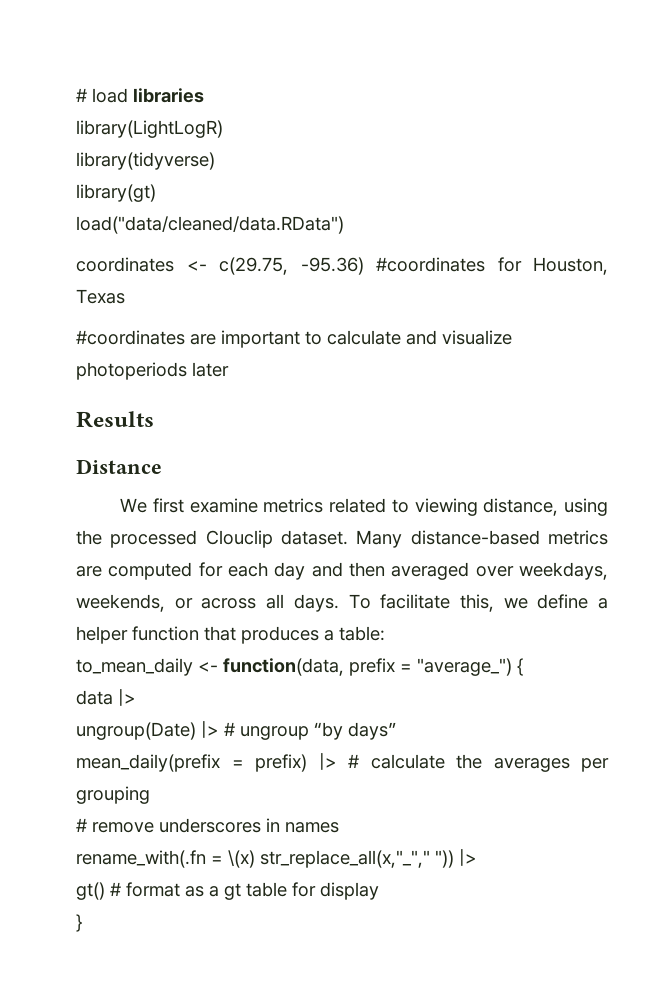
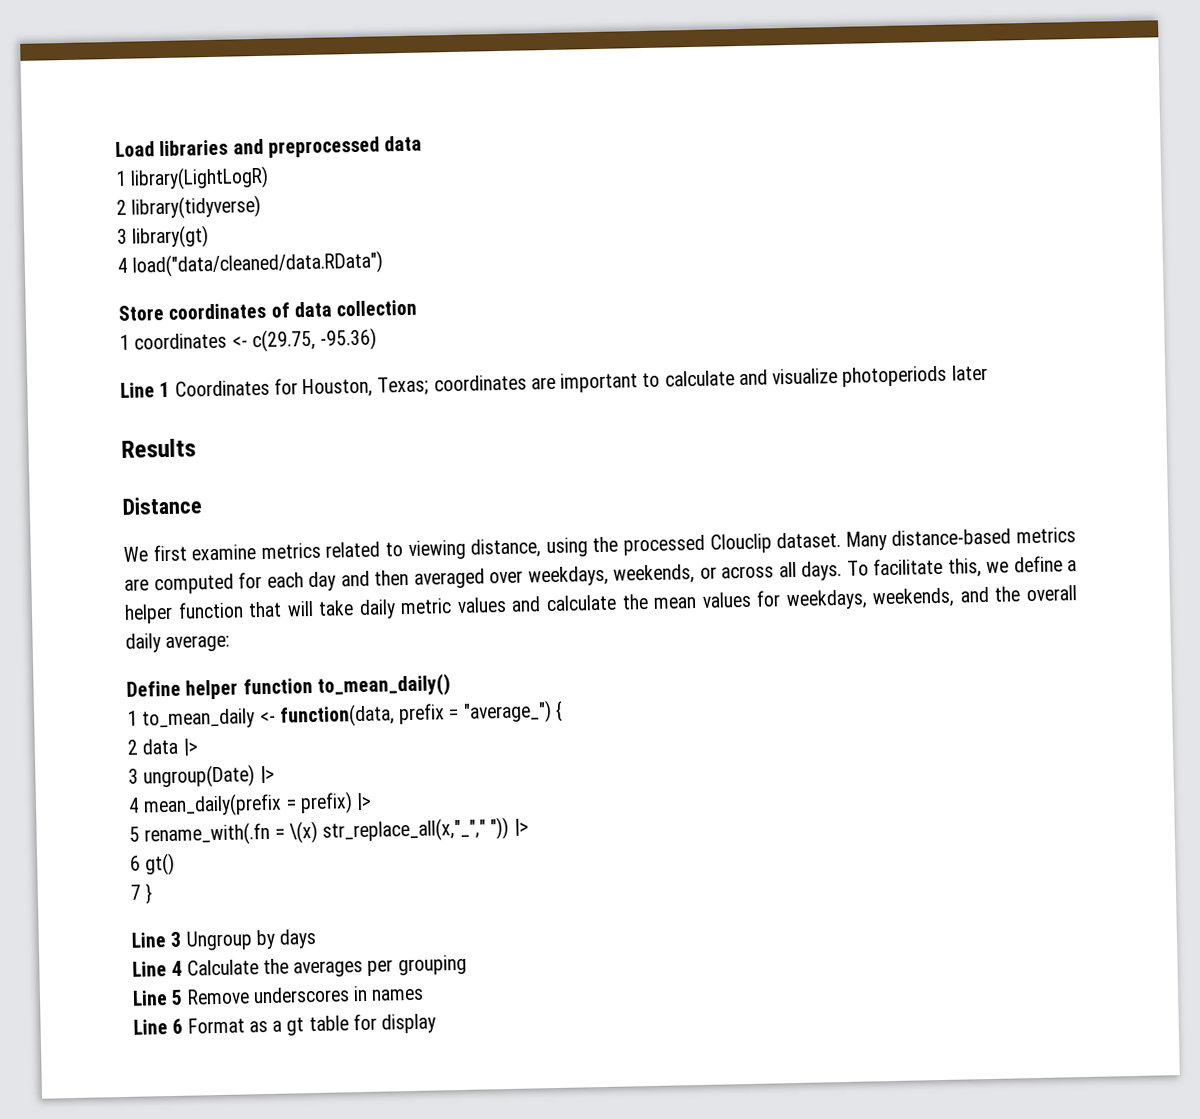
- # load libraries
- library(LightLogR)
+ Load libraries and preprocessed data
+ 1 library(LightLogR)
- library(tidyverse)
+ 2 library(tidyverse)
- library(gt)
+ 3 library(gt)
- load("data/cleaned/data.RData")
+ 4 load("data/cleaned/data.RData")
- coordinates <- c(29.75, -95.36) #coordinates for Houston, Texas
- #coordinates are important to calculate and visualize photoperiods later
+ Store coordinates of data collection
+ 1 coordinates <- c(29.75, -95.36)
+ Line 1 Coordinates for Houston, Texas; coordinates are important to calculate and visualize photoperiods later
- To facilitate this, we define a helper function that produces a table:
- to_mean_daily <- function(data, prefix = "average_") {
+ To facilitate this, we define a helper function that will take daily metric values and calculate the mean values for weekdays, weekends, and the overall daily average:
+ Define helper function to_mean_daily()
+ 1 to_mean_daily <- function(data, prefix = "average_") {
- data |>
+ 2 data |>
- ungroup(Date) |> # ungroup “by days”
- mean_daily(prefix = prefix) |> # calculate the averages per grouping
- # remove underscores in names
- rename_with(.fn = \(x) str_replace_all(x,"_"," ")) |>
+ 3 ungroup(Date) |>
+ 4 mean_daily(prefix = prefix) |>
+ 5 rename_with(.fn = \(x) str_replace_all(x,"_"," ")) |>
- gt() # format as a gt table for display
+ 6 gt()
+ 7 }
+ Line 3 Ungroup by days
+ Line 4 Calculate the averages per grouping
+ Line 5 Remove underscores in names
+ Line 6 Format as a gt table for display
- }

